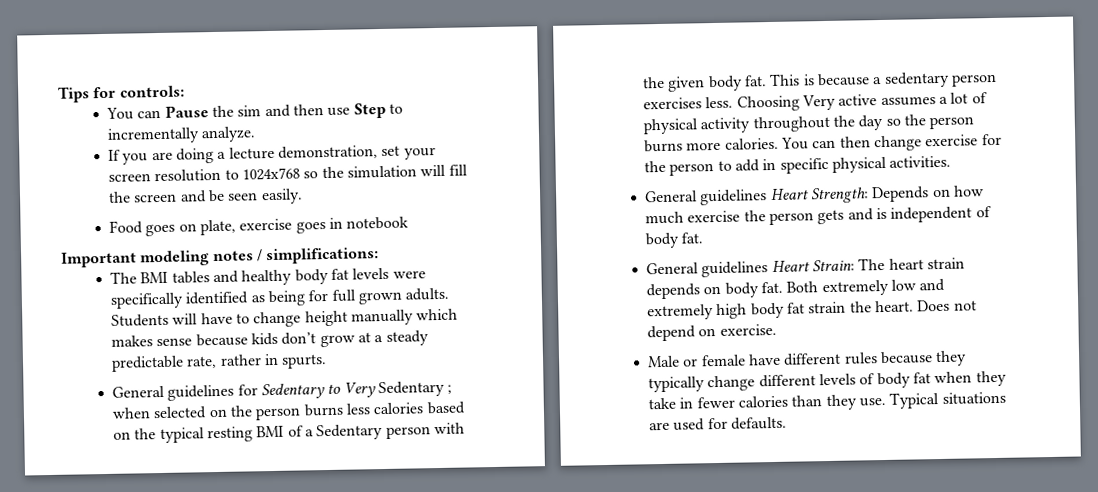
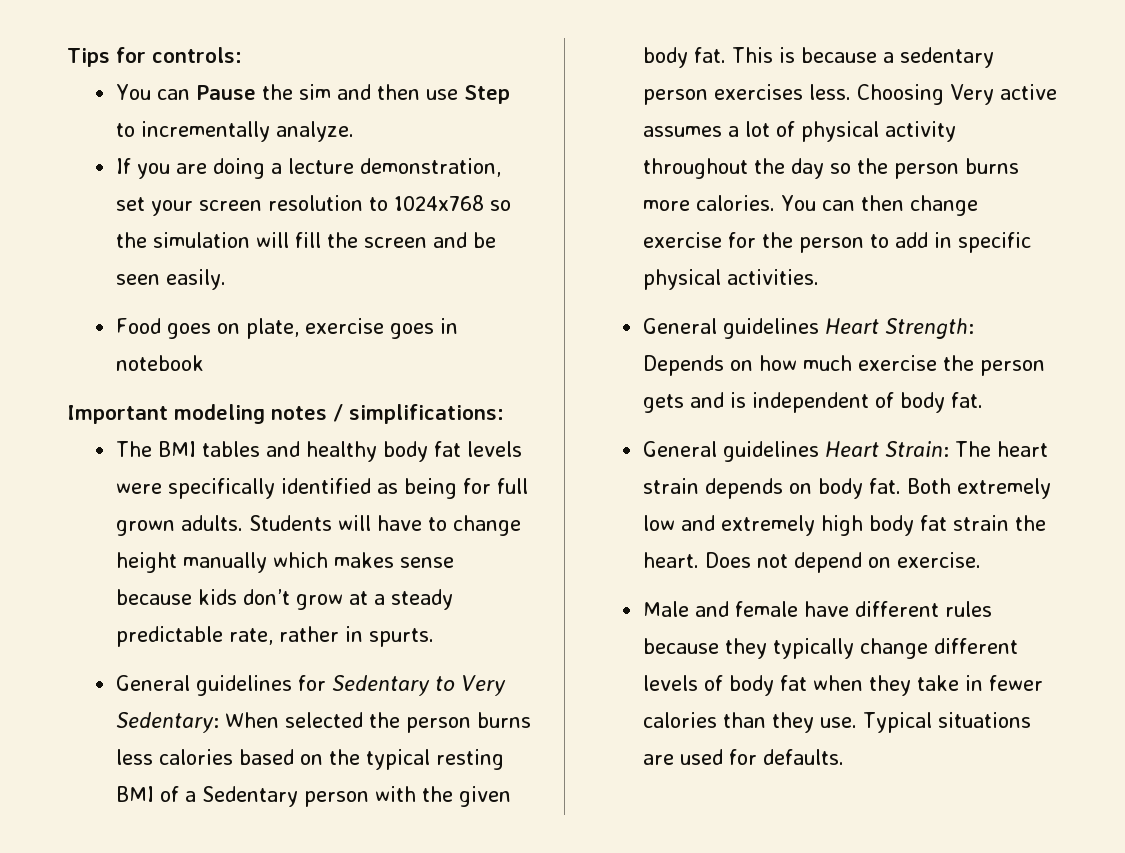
- General guidelines for Sedentary to Very Sedentary ; when selected on the person burns less calories based on the typical resting BMI of a Sedentary person with the given body fat.
+ General guidelines for Sedentary to Very Sedentary: When selected the person burns less calories based on the typical resting BMI of a Sedentary person with the given body fat.
- Male or female have different rules because they typically change different levels of body fat when they take in fewer calories than they use.
+ Male and female have different rules because they typically change different levels of body fat when they take in fewer calories than they use.

